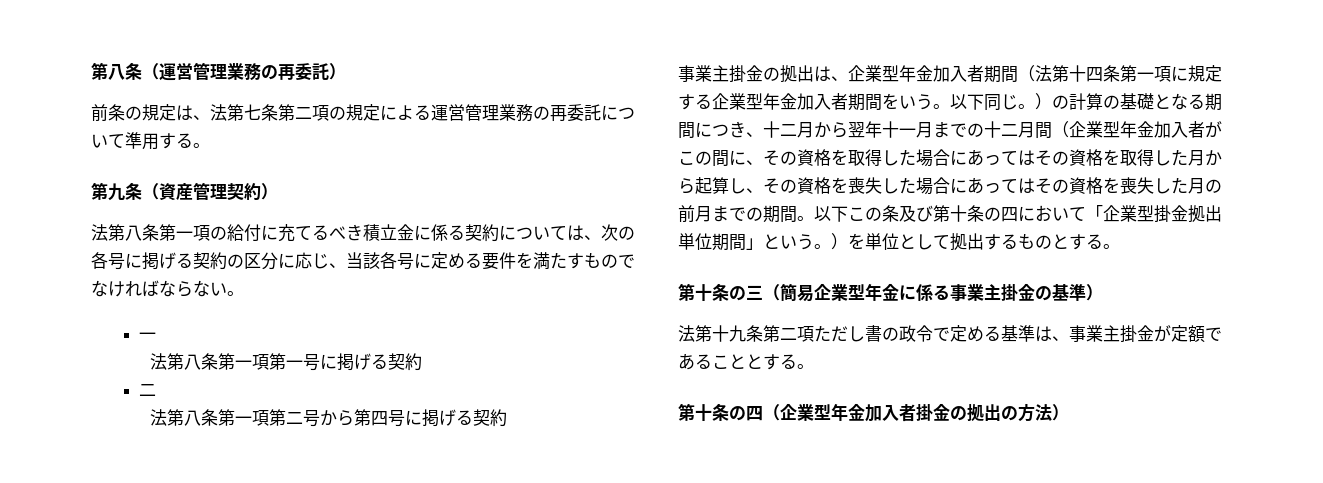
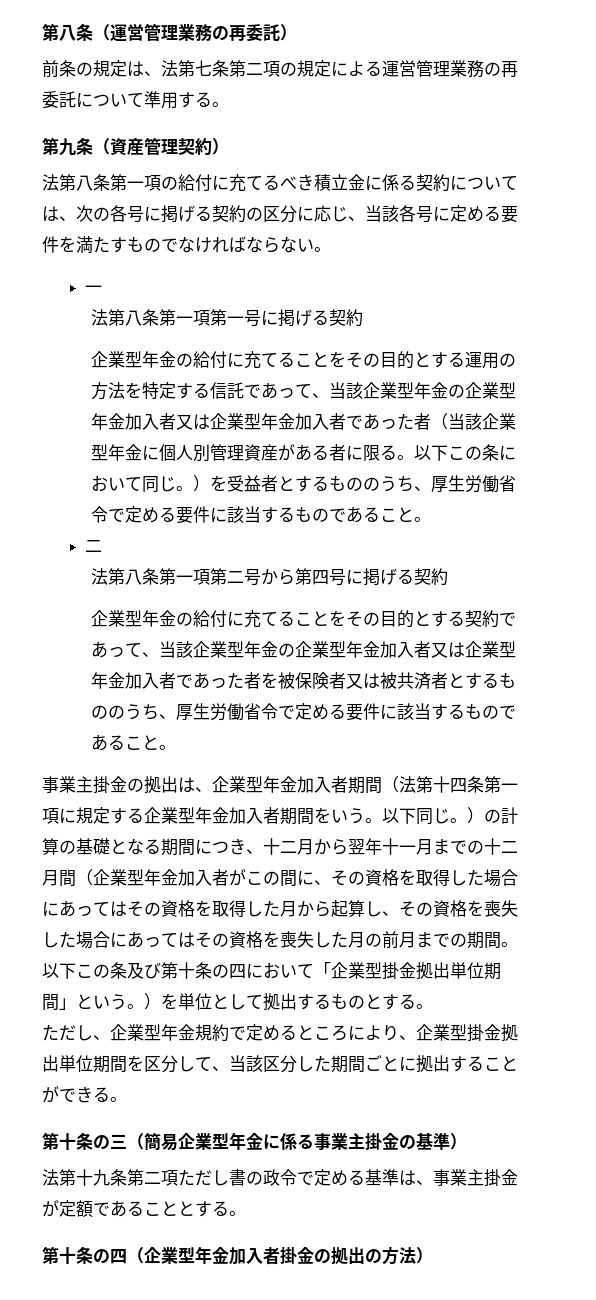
+ 企業型年金の給付に充てることをその目的とする運用の方法を特定する信託であって、当該企業型年金の企業型年金加入者又は企業型年金加入者であった者（当該企業型年金に個人別管理資産がある者に限る。以下この条において同じ。）を受益者とするもののうち、厚生労働省令で定める要件に該当するものであること。
+ 企業型年金の給付に充てることをその目的とする契約であって、当該企業型年金の企業型年金加入者又は企業型年金加入者であった者を被保険者又は被共済者とするもののうち、厚生労働省令で定める要件に該当するものであること。
+ ただし、企業型年金規約で定めるところにより、企業型掛金拠出単位期間を区分して、当該区分した期間ごとに拠出することができる。

